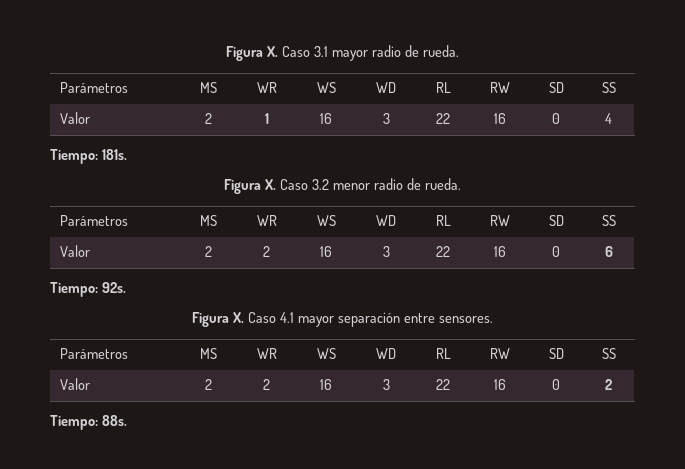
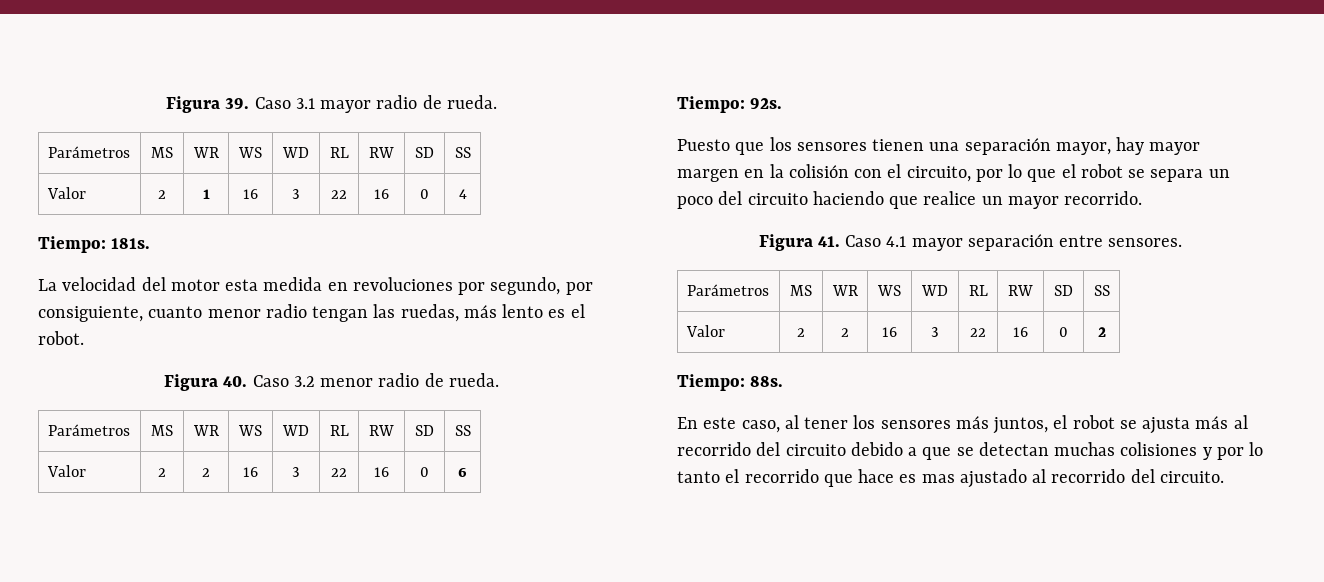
- Figura X. Caso 3.1 mayor radio de rueda.
+ Figura 39. Caso 3.1 mayor radio de rueda.
- Figura X. Caso 3.2 menor radio de rueda.
+ La velocidad del motor esta medida en revoluciones por segundo, por consiguiente, cuanto menor radio tengan las ruedas, más lento es el robot.
+ Figura 40. Caso 3.2 menor radio de rueda.
- Figura X. Caso 4.1 mayor separación entre sensores.
+ Puesto que los sensores tienen una separación mayor, hay mayor margen en la colisión con el circuito, por lo que el robot se separa un poco del circuito haciendo que realice un mayor recorrido.
+ Figura 41. Caso 4.1 mayor separación entre sensores.
+ En este caso, al tener los sensores más juntos, el robot se ajusta más al recorrido del circuito debido a que se detectan muchas colisiones y por lo tanto el recorrido que hace es mas ajustado al recorrido del circuito.

